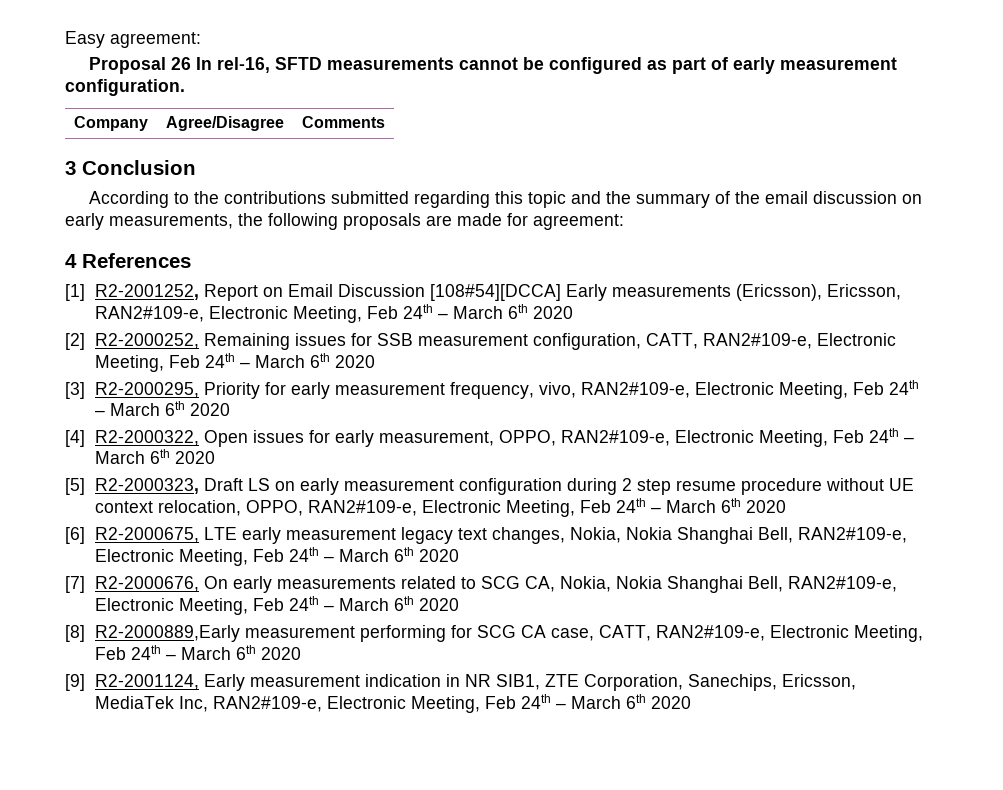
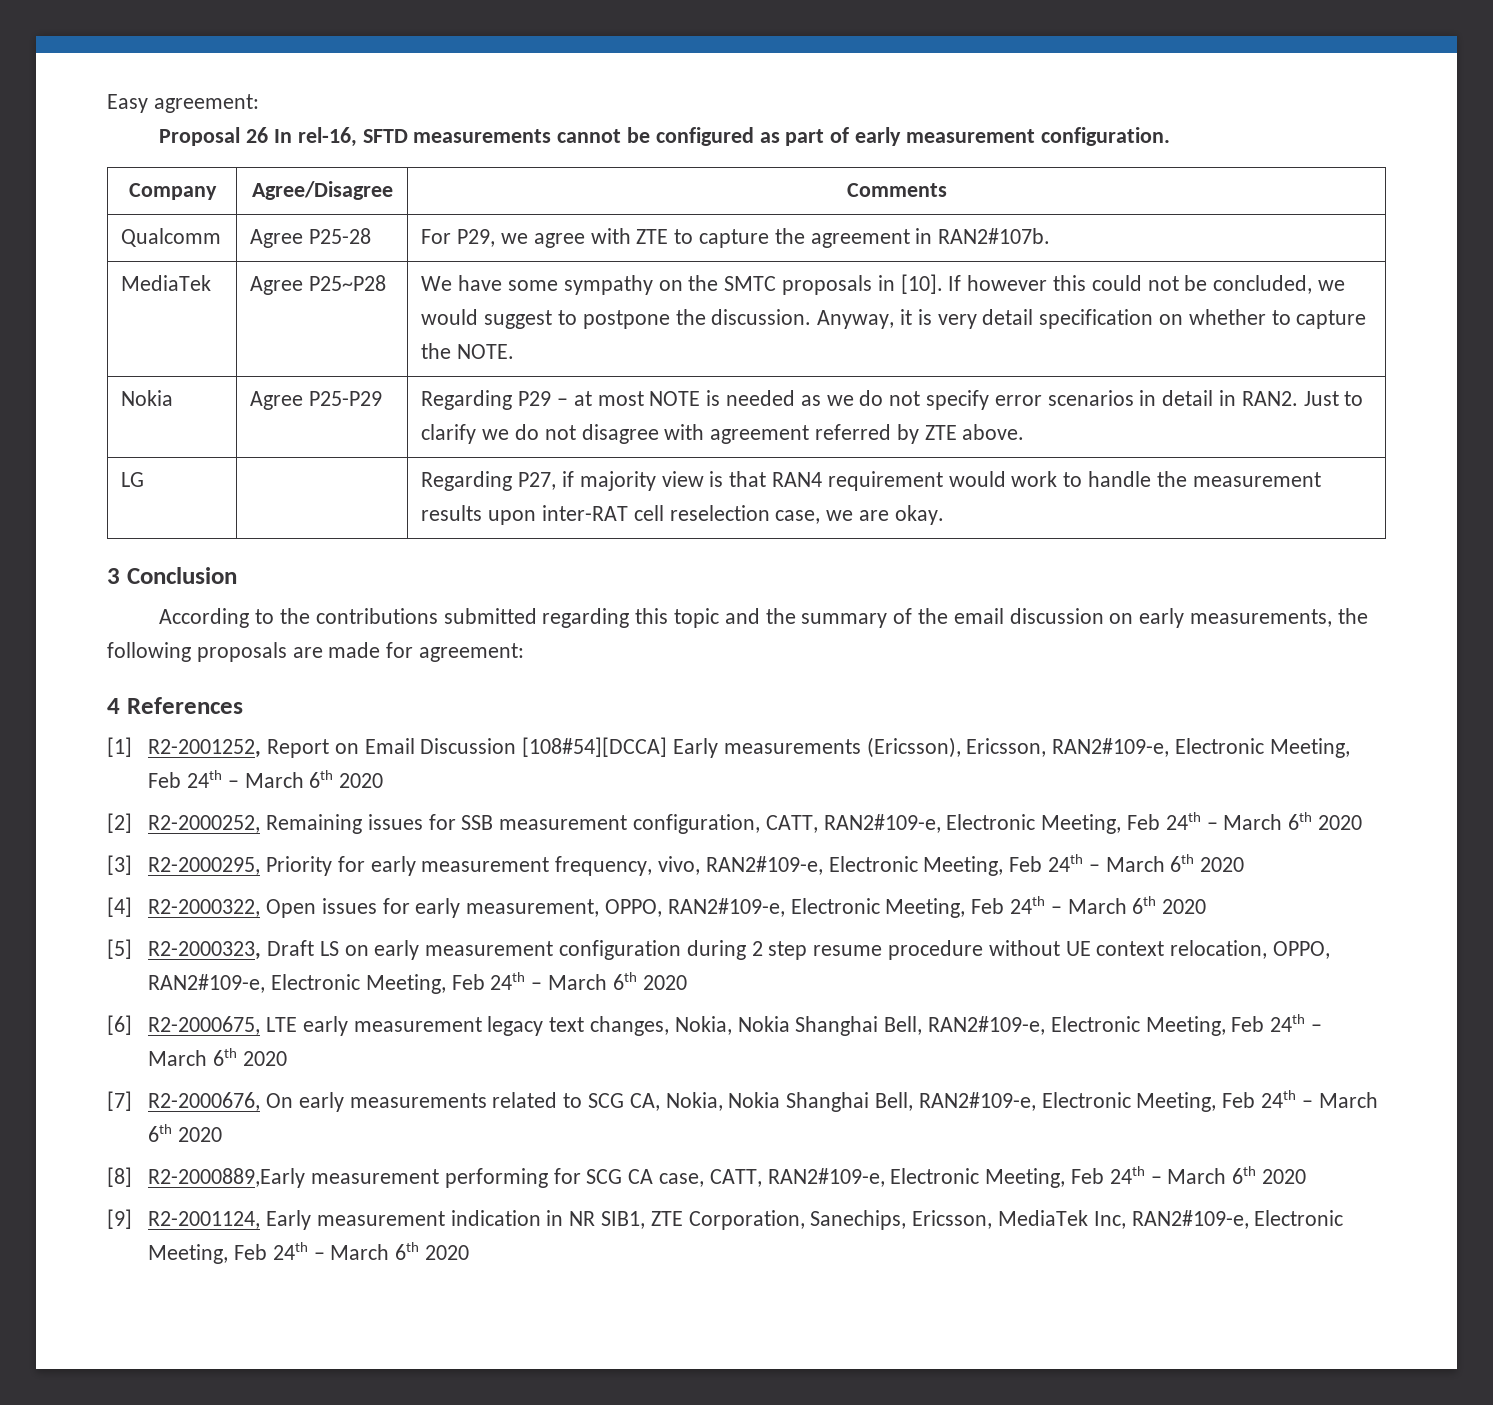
+ Qualcomm | Agree P25-28 | For P29, we agree with ZTE to capture the agreement in RAN2#107b.
+ MediaTek | Agree P25~P28 | We have some sympathy on the SMTC proposals in [10]. If however this could not be concluded, we would suggest to postpone the discussion. Anyway, it is very detail specification on whether to capture the NOTE.
+ Nokia | Agree P25-P29 | Regarding P29 – at most NOTE is needed as we do not specify error scenarios in detail in RAN2. Just to clarify we do not disagree with agreement referred by ZTE above.
+ LG | | Regarding P27, if majority view is that RAN4 requirement would work to handle the measurement results upon inter-RAT cell reselection case, we are okay.

